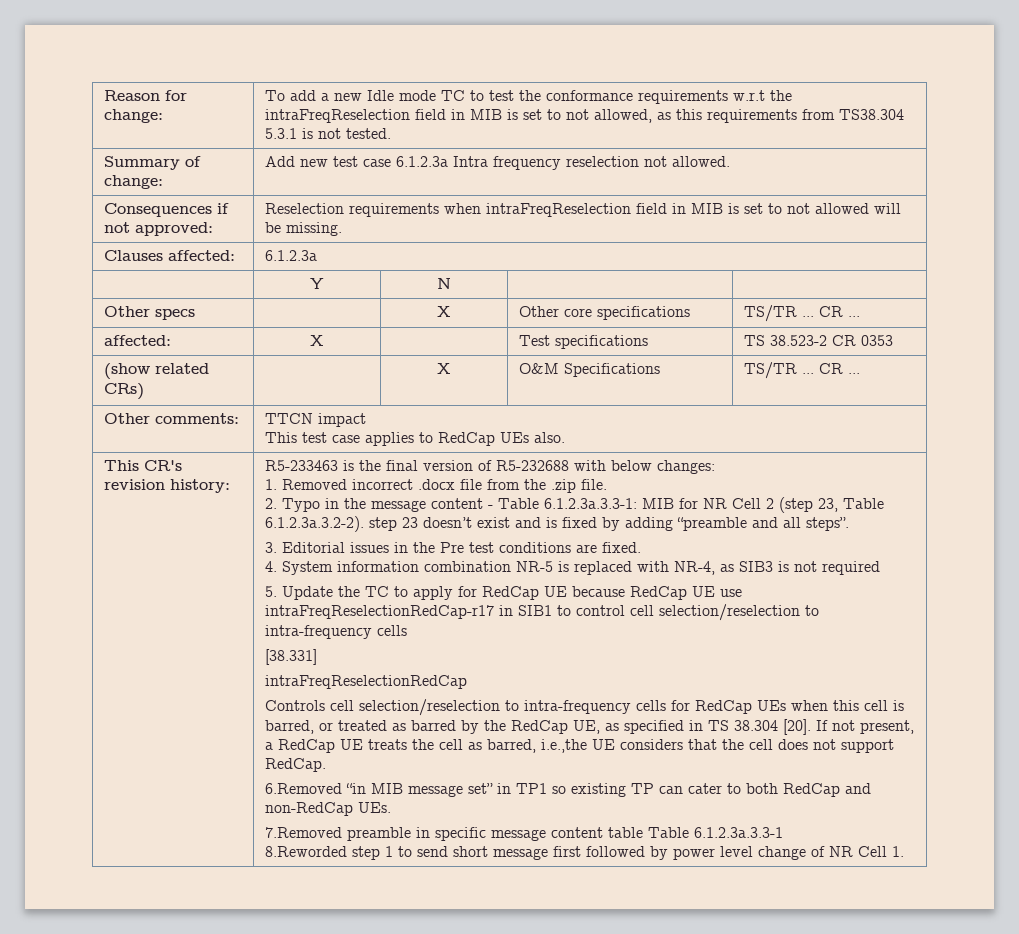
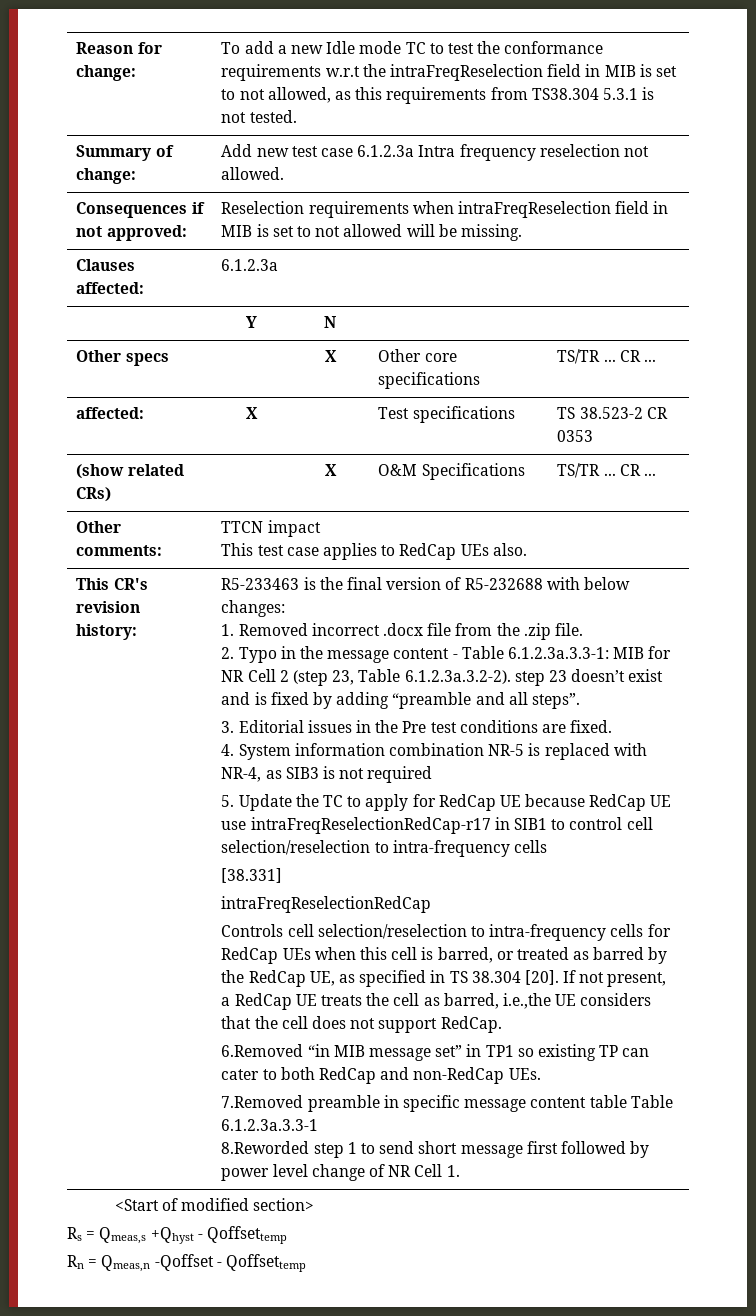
+ <Start of modified section>
+ Rs = Qmeas,s +Qhyst - Qoffsettemp
+ Rn = Qmeas,n -Qoffset - Qoffsettemp

